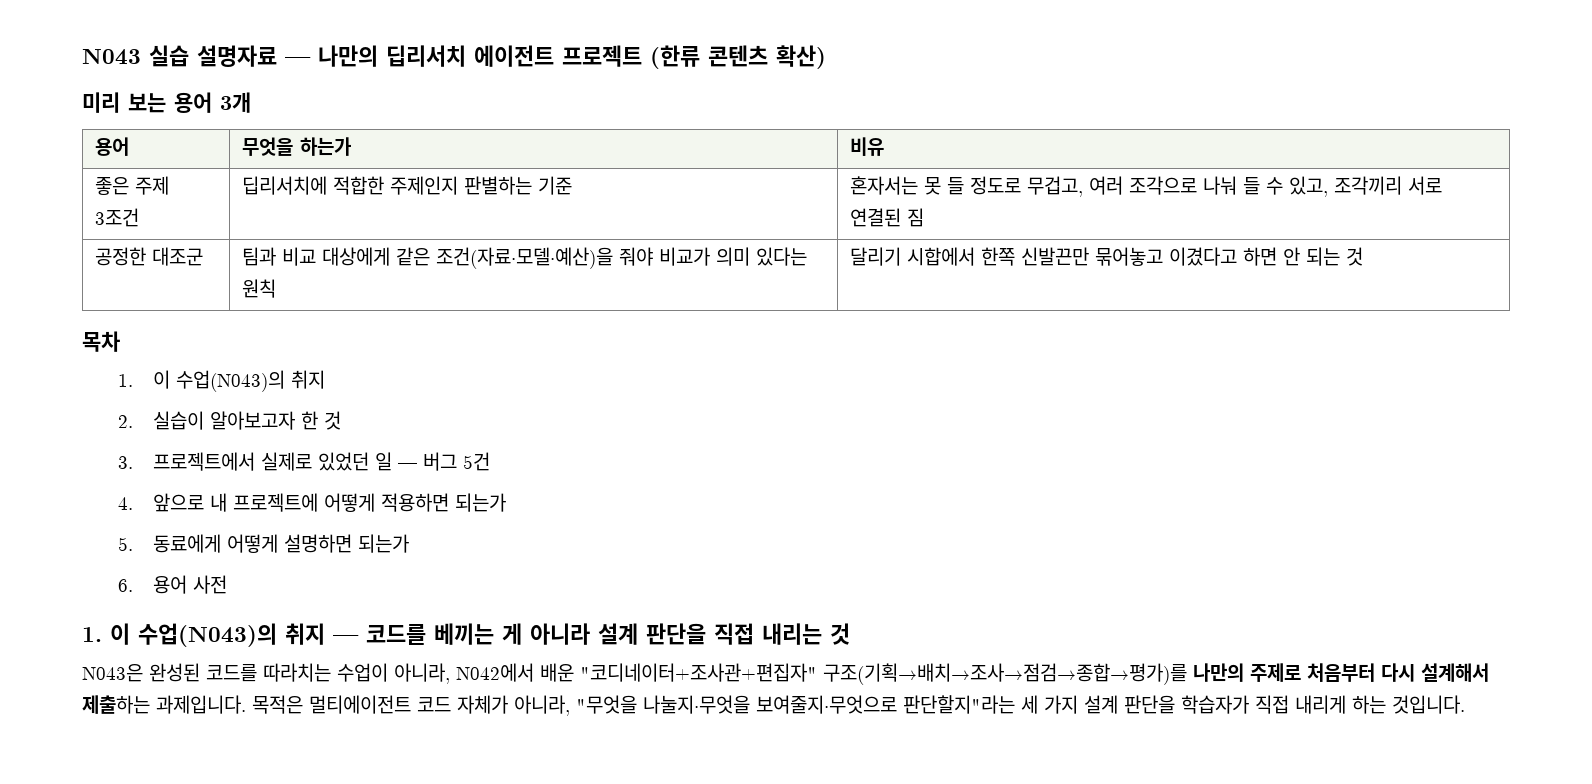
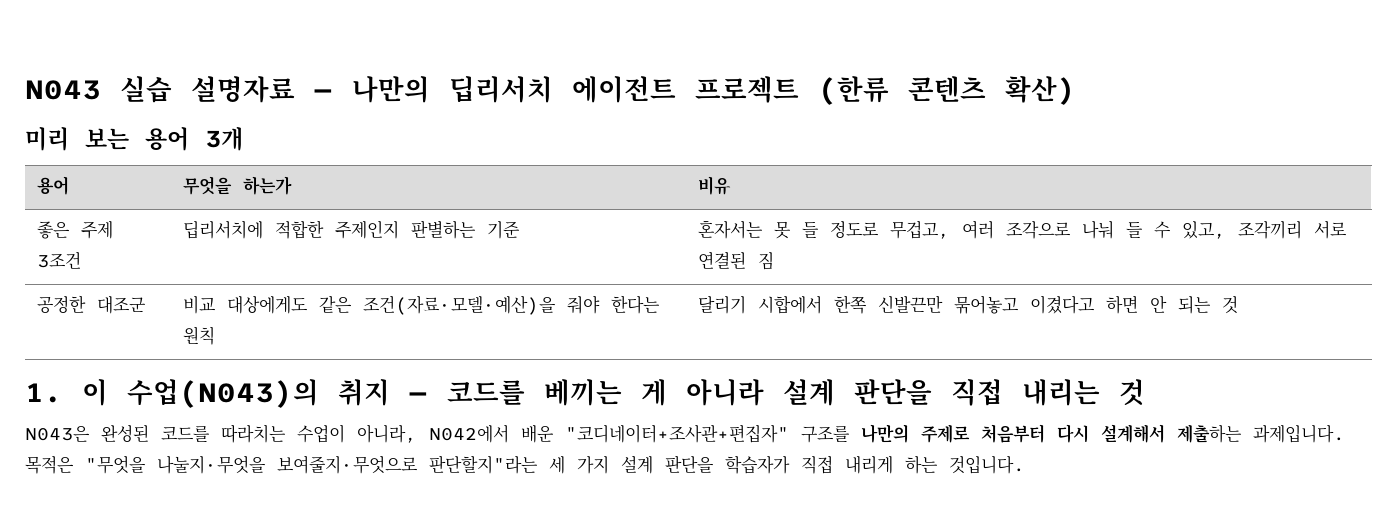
- 공정한 대조군 | 팀과 비교 대상에게 같은 조건(자료·모델·예산)을 줘야 비교가 의미 있다는 원칙 | 달리기 시합에서 한쪽 신발끈만 묶어놓고 이겼다고 하면 안 되는 것
+ 공정한 대조군 | 비교 대상에게도 같은 조건(자료·모델·예산)을 줘야 한다는 원칙 | 달리기 시합에서 한쪽 신발끈만 묶어놓고 이겼다고 하면 안 되는 것
- 목차
- 1. 이 수업(N043)의 취지
- 2. 실습이 알아보고자 한 것
- 3. 프로젝트에서 실제로 있었던 일 — 버그 5건
- 4. 앞으로 내 프로젝트에 어떻게 적용하면 되는가
- 5. 동료에게 어떻게 설명하면 되는가
- 6. 용어 사전
- N043은 완성된 코드를 따라치는 수업이 아니라, N042에서 배운 "코디네이터+조사관+편집자" 구조(기획→배치→조사→점검→종합→평가)를 나만의 주제로 처음부터 다시 설계해서 제출하는 과제입니다.
+ N043은 완성된 코드를 따라치는 수업이 아니라, N042에서 배운 "코디네이터+조사관+편집자" 구조를 나만의 주제로 처음부터 다시 설계해서 제출하는 과제입니다.
- 목적은 멀티에이전트 코드 자체가 아니라, "무엇을 나눌지·무엇을 보여줄지·무엇으로 판단할지"라는 세 가지 설계 판단을 학습자가 직접 내리게 하는 것입니다.
+ 목적은 "무엇을 나눌지·무엇을 보여줄지·무엇으로 판단할지"라는 세 가지 설계 판단을 학습자가 직접 내리게 하는 것입니다.

